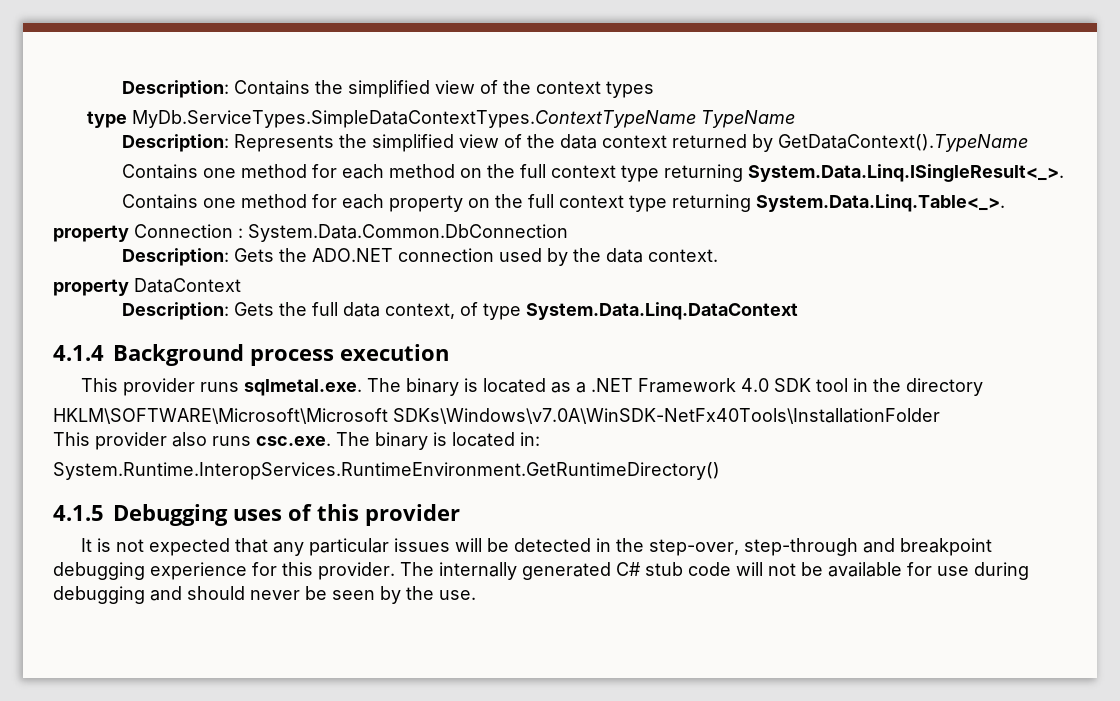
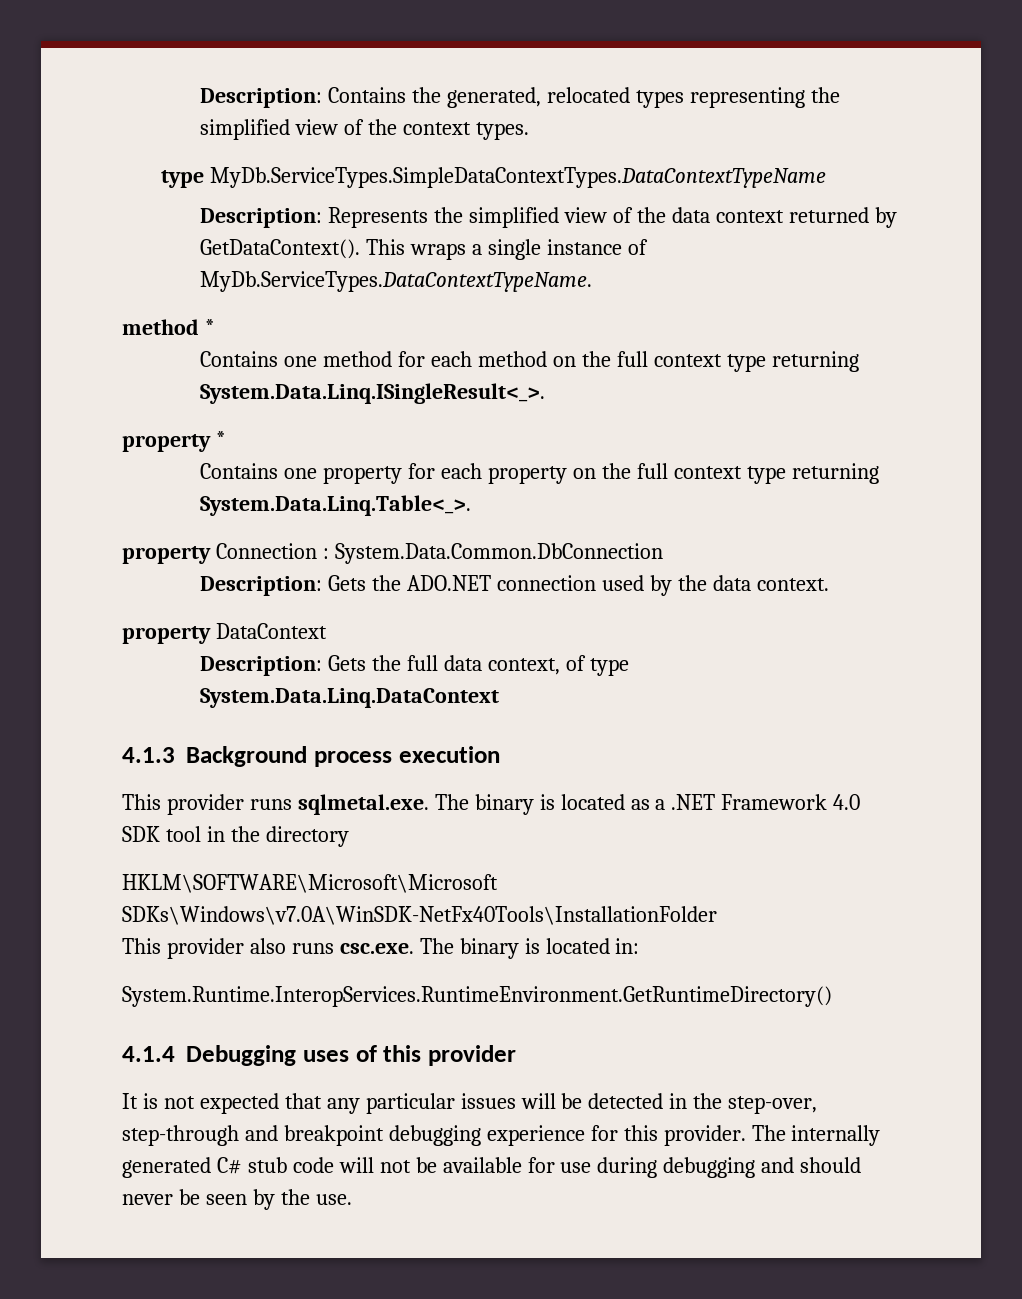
- Description: Contains the simplified view of the context types
- type MyDb.ServiceTypes.SimpleDataContextTypes.ContextTypeName TypeName
+ Description: Contains the generated, relocated types representing the simplified view of the context types.
+ type MyDb.ServiceTypes.SimpleDataContextTypes.DataContextTypeName
- Description: Represents the simplified view of the data context returned by GetDataContext().TypeName
+ Description: Represents the simplified view of the data context returned by GetDataContext(). This wraps a single instance of MyDb.ServiceTypes.DataContextTypeName.
+ method *
- Contains one method for each property on the full context type returning System.Data.Linq.Table<_>.
+ property *
+ Contains one property for each property on the full context type returning System.Data.Linq.Table<_>.
- 4.1.4 Background process execution
+ 4.1.3 Background process execution
- 4.1.5 Debugging uses of this provider
+ 4.1.4 Debugging uses of this provider

